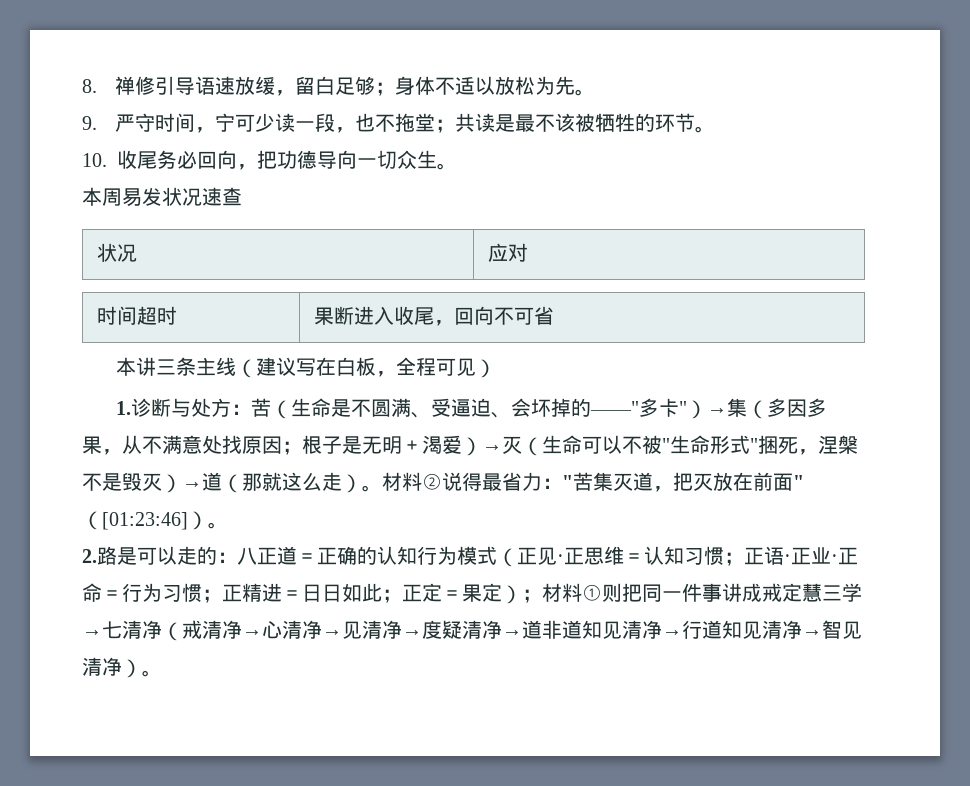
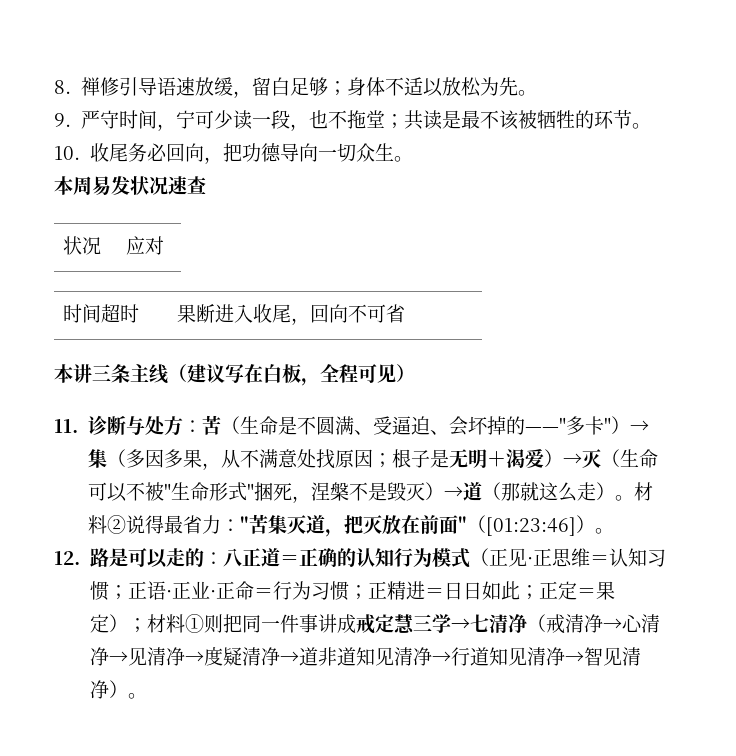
- 1.诊断与处方：苦（生命是不圆满、受逼迫、会坏掉的——"多卡"）→集（多因多果，从不满意处找原因；根子是无明＋渴爱）→灭（生命可以不被"生命形式"捆死，涅槃不是毁灭）→道（那就这么走）。
+ 11.诊断与处方：苦（生命是不圆满、受逼迫、会坏掉的——"多卡"）→集（多因多果，从不满意处找原因；根子是无明＋渴爱）→灭（生命可以不被"生命形式"捆死，涅槃不是毁灭）→道（那就这么走）。
- 2.路是可以走的：
+ 12.路是可以走的：

